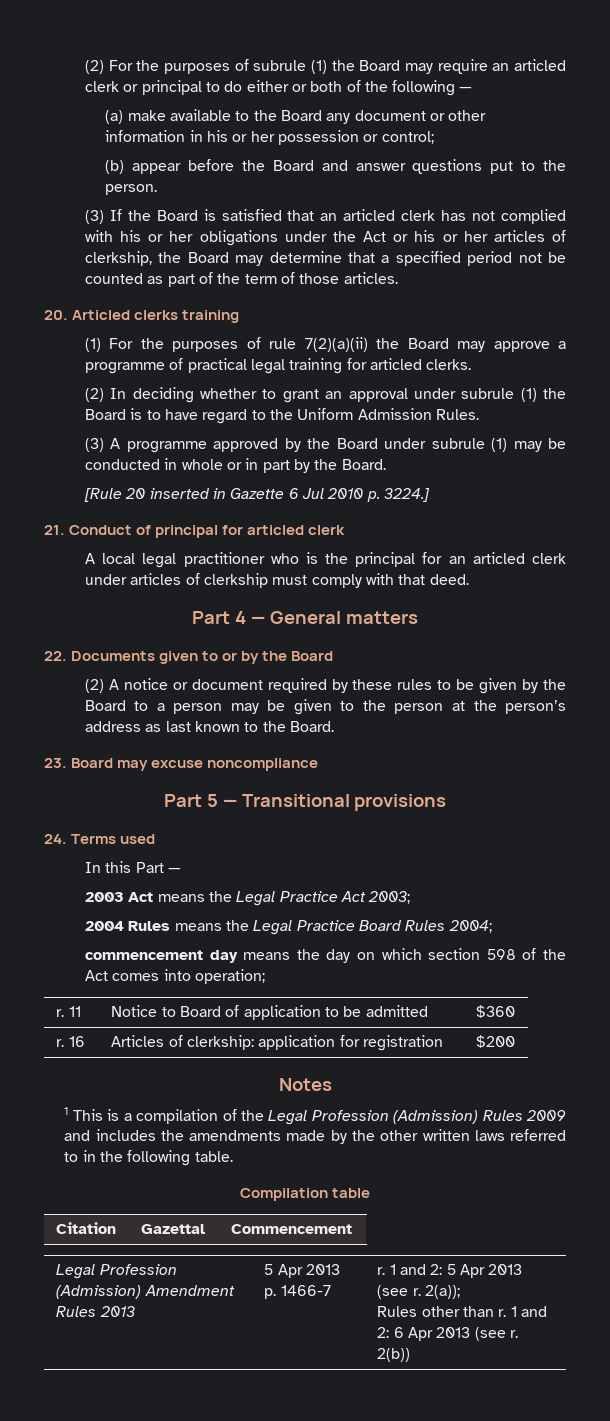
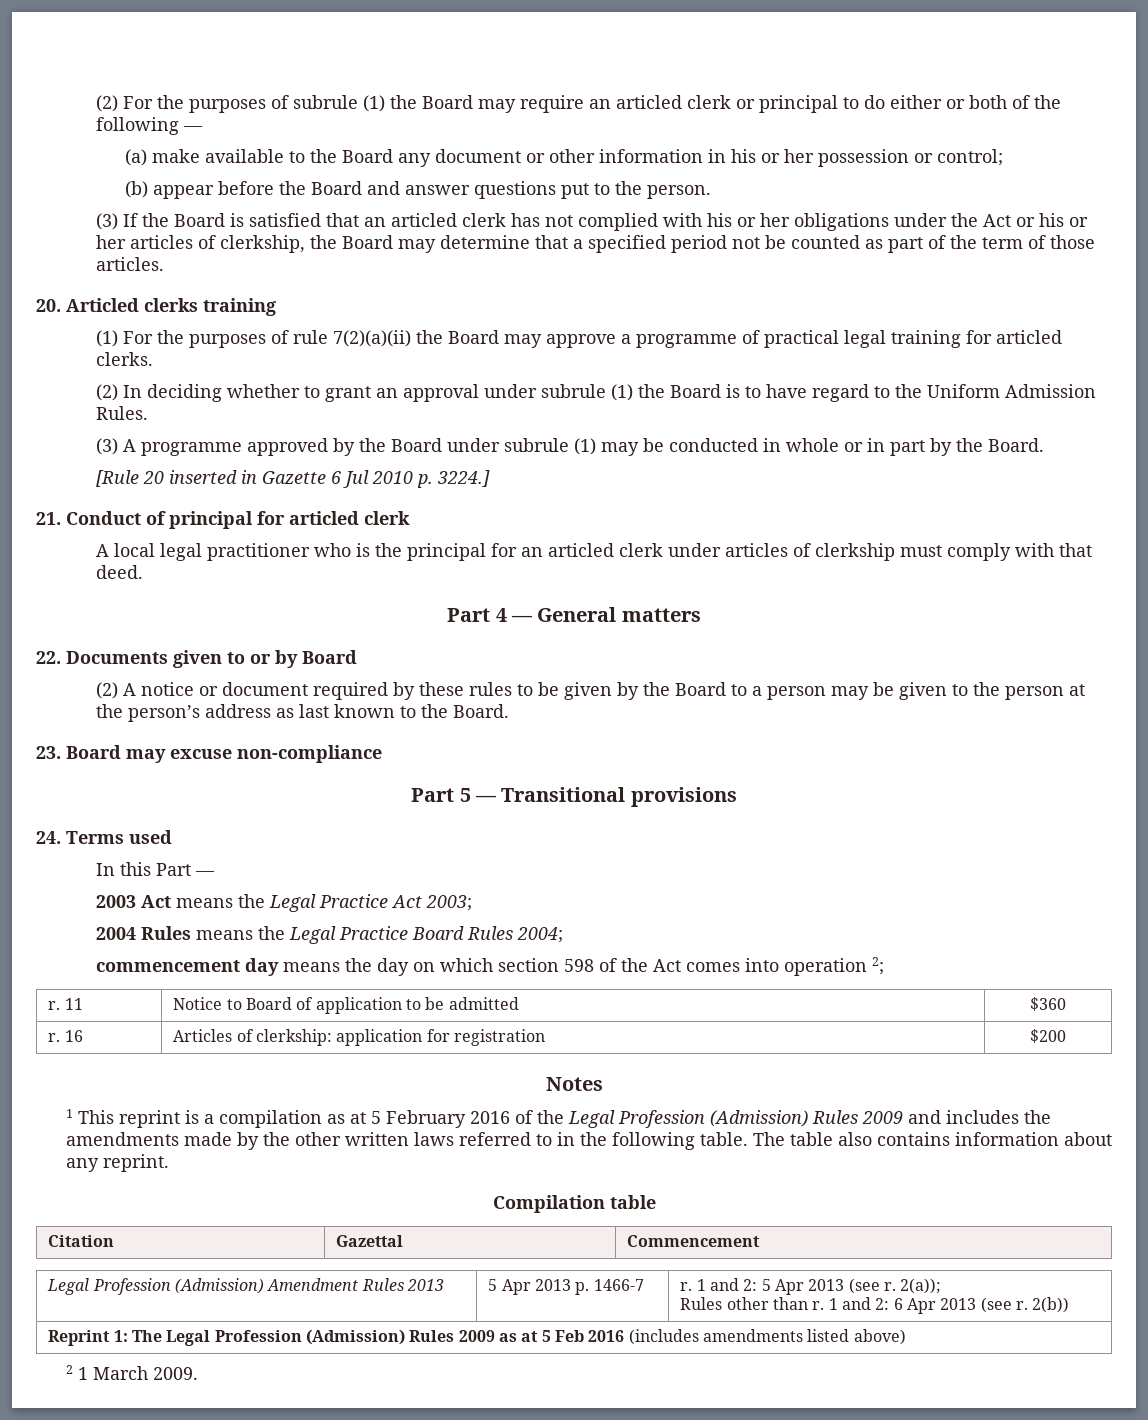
- 22. Documents given to or by the Board
+ 22. Documents given to or by Board
- 23. Board may excuse noncompliance
+ 23. Board may excuse non-compliance
- commencement day means the day on which section 598 of the Act comes into operation;
+ commencement day means the day on which section 598 of the Act comes into operation 2;
- 1 This is a compilation of the Legal Profession (Admission) Rules 2009 and includes the amendments made by the other written laws referred to in the following table.
+ 1 This reprint is a compilation as at 5 February 2016 of the Legal Profession (Admission) Rules 2009 and includes the amendments made by the other written laws referred to in the following table. The table also contains information about any reprint.
+ Reprint 1: The Legal Profession (Admission) Rules 2009 as at 5 Feb 2016 (includes amendments listed above)
+ 2 1 March 2009.

